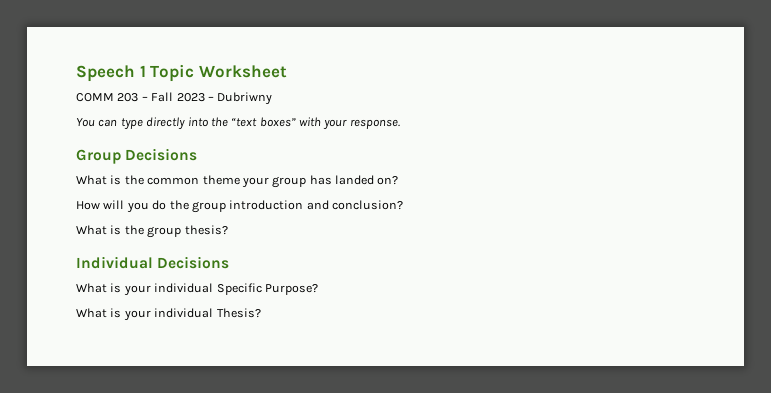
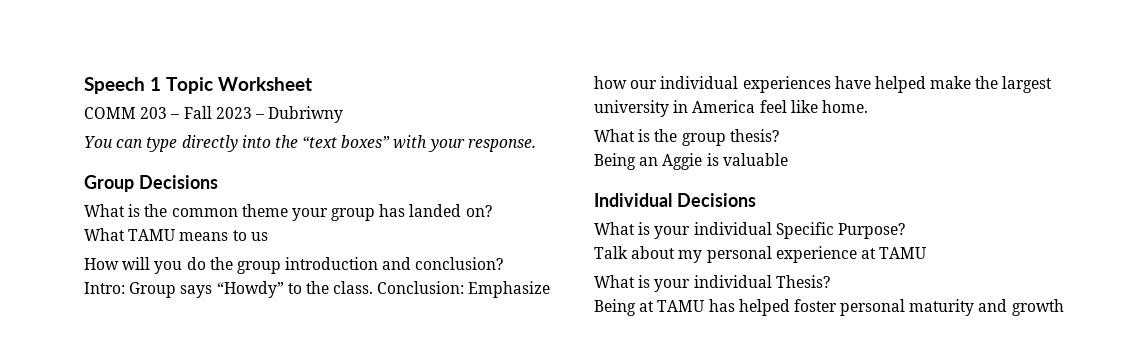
+ What TAMU means to us
+ Intro: Group says “Howdy” to the class. Conclusion: Emphasize how our individual experiences have helped make the largest university in America feel like home.
+ Being an Aggie is valuable
+ Talk about my personal experience at TAMU
+ Being at TAMU has helped foster personal maturity and growth

